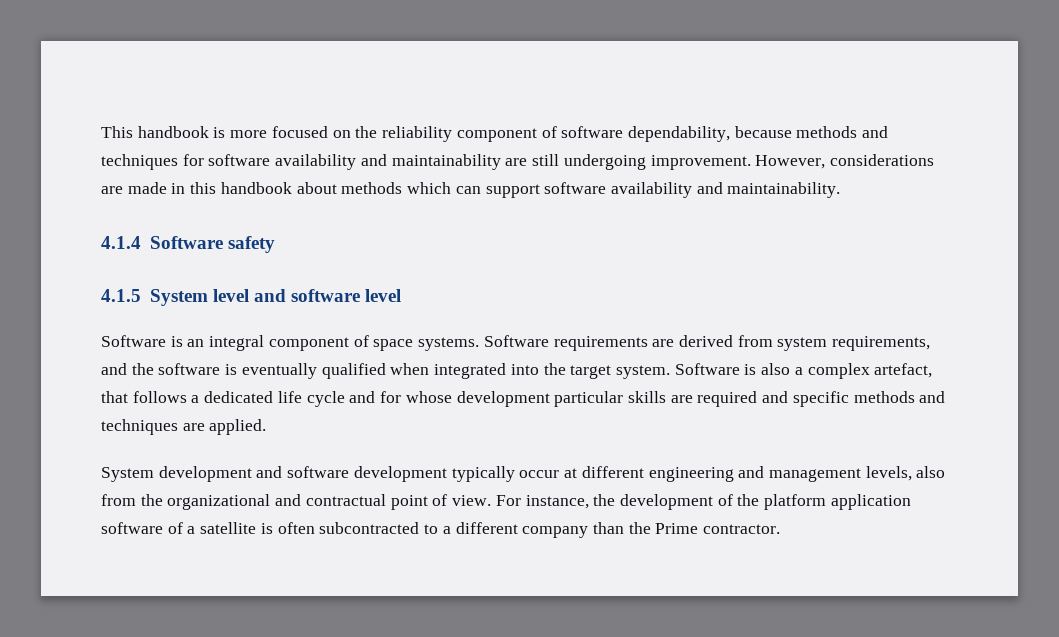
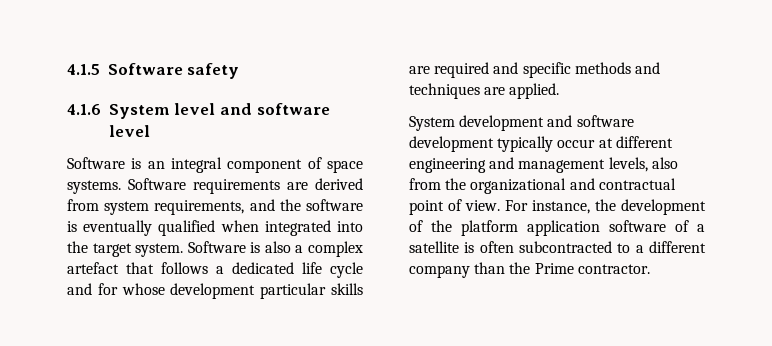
- This handbook is more focused on the reliability component of software dependability, because methods and techniques for software availability and maintainability are still undergoing improvement. However, considerations are made in this handbook about methods which can support software availability and maintainability.
- 4.1.4 Software safety
+ 4.1.5 Software safety
- 4.1.5 System level and software level
+ 4.1.6 System level and software level
- Software is also a complex artefact, that follows a dedicated life cycle and for whose development particular skills are required and specific methods and techniques are applied.
+ Software is also a complex artefact that follows a dedicated life cycle and for whose development particular skills are required and specific methods and techniques are applied.

